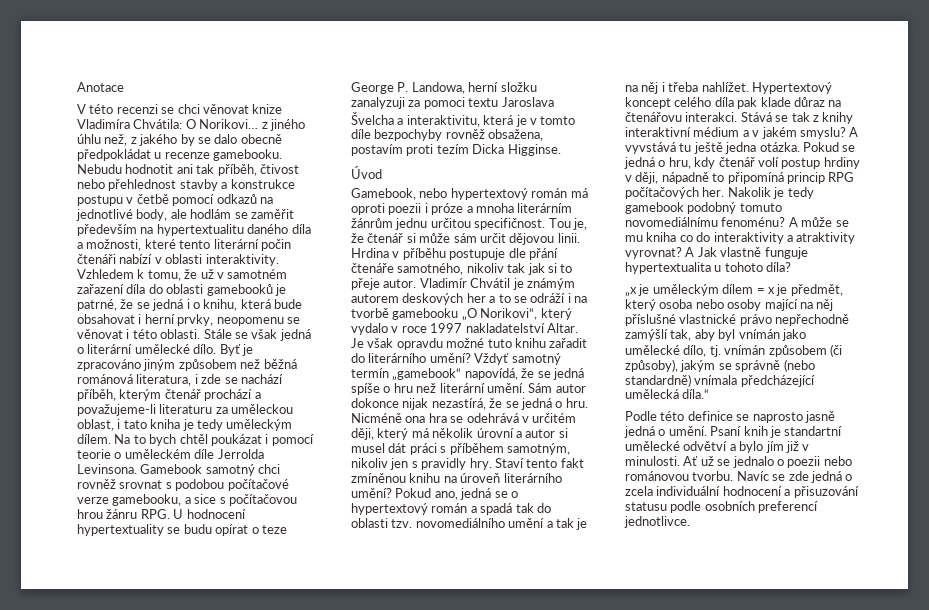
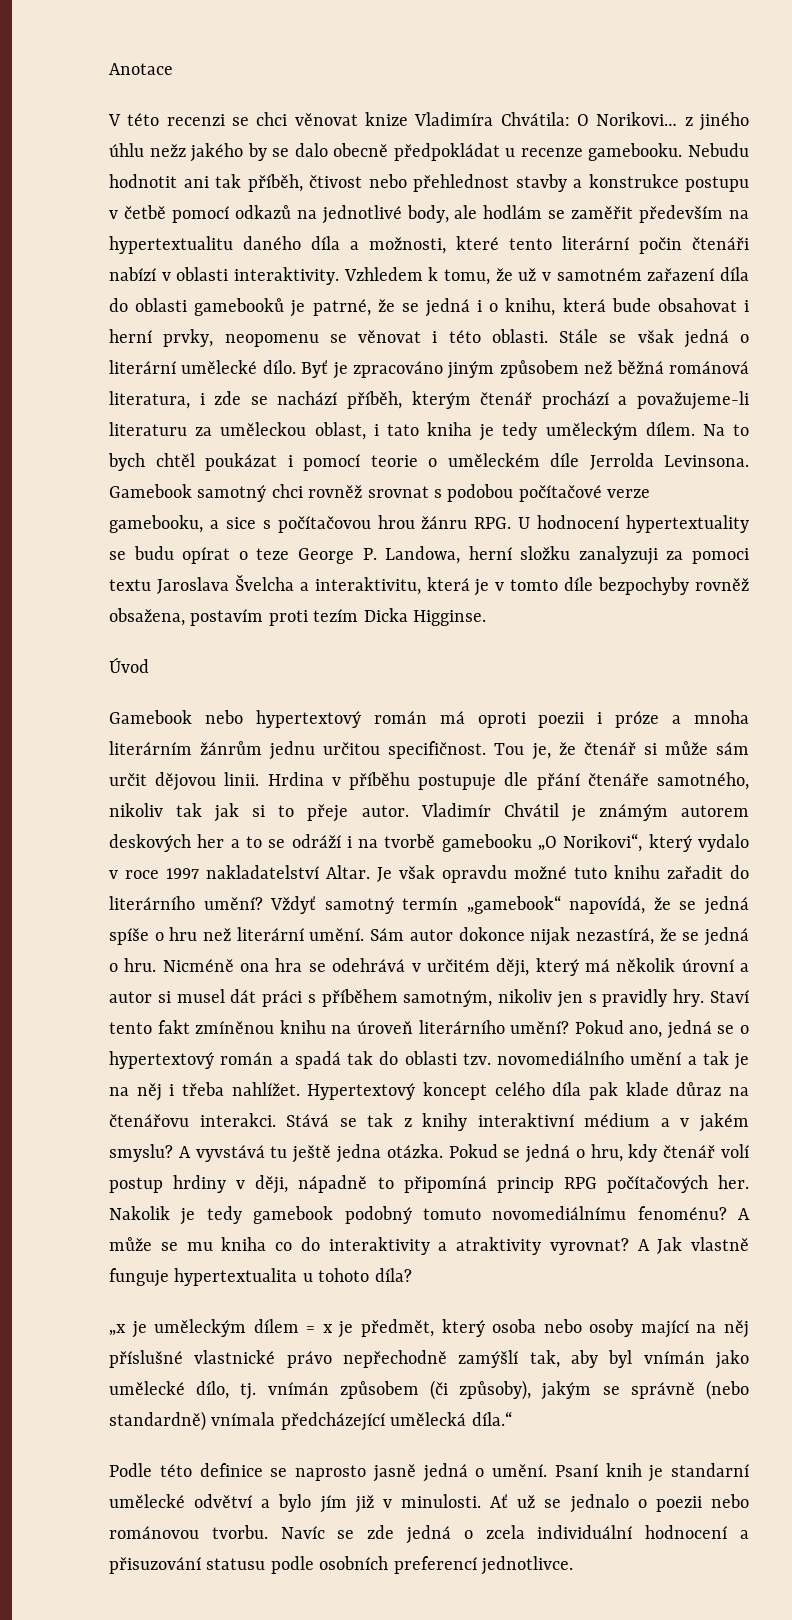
- V této recenzi se chci věnovat knize Vladimíra Chvátila: O Norikovi… z jiného úhlu než, z jakého by se dalo obecně předpokládat u recenze gamebooku.
+ V této recenzi se chci věnovat knize Vladimíra Chvátila: O Norikovi… z jiného úhlu nežz jakého by se dalo obecně předpokládat u recenze gamebooku.
- Gamebook, nebo hypertextový román má oproti poezii i próze a mnoha literárním žánrům jednu určitou specifičnost.
+ Gamebook nebo hypertextový román má oproti poezii i próze a mnoha literárním žánrům jednu určitou specifičnost.
- Psaní knih je standartní umělecké odvětví a bylo jím již v minulosti.
+ Psaní knih je standarní umělecké odvětví a bylo jím již v minulosti.

